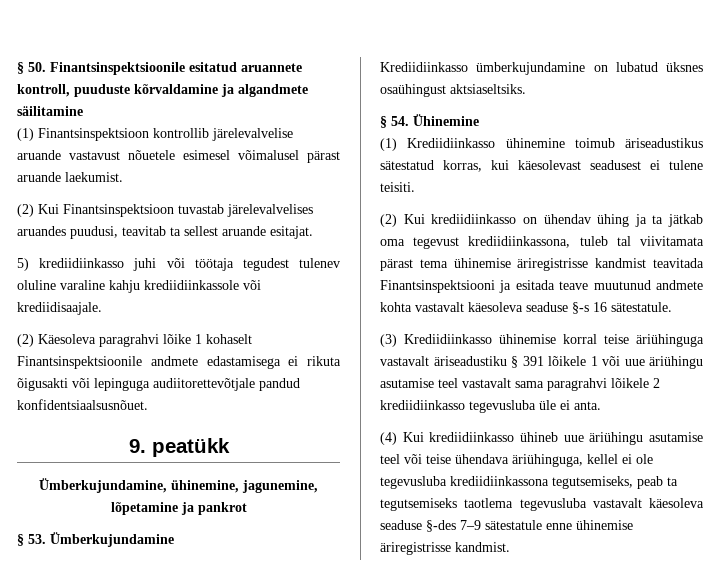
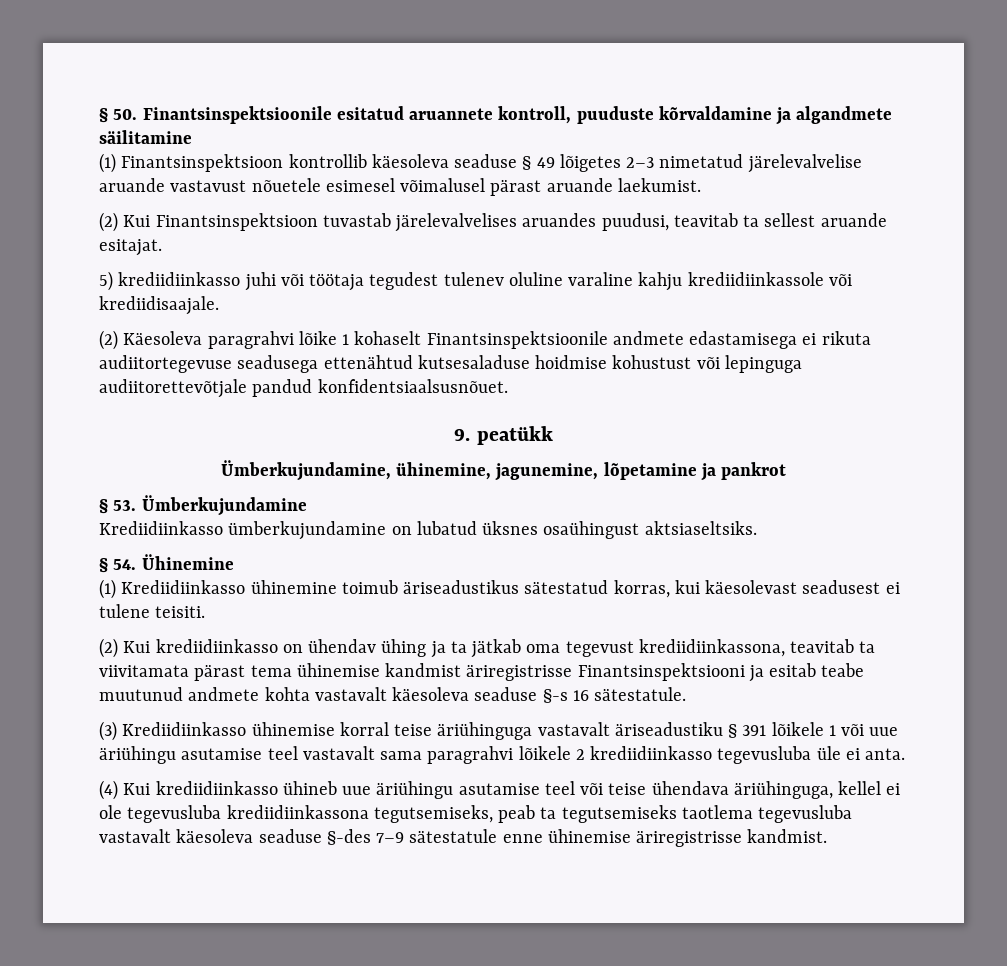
- (1) Finantsinspektsioon kontrollib järelevalvelise aruande vastavust nõuetele esimesel võimalusel pärast aruande laekumist.
+ (1) Finantsinspektsioon kontrollib käesoleva seaduse § 49 lõigetes 2–3 nimetatud järelevalvelise aruande vastavust nõuetele esimesel võimalusel pärast aruande laekumist.
- (2) Käesoleva paragrahvi lõike 1 kohaselt Finantsinspektsioonile andmete edastamisega ei rikuta õigusakti või lepinguga audiitorettevõtjale pandud konfidentsiaalsusnõuet.
+ (2) Käesoleva paragrahvi lõike 1 kohaselt Finantsinspektsioonile andmete edastamisega ei rikuta audiitortegevuse seadusega ettenähtud kutsesaladuse hoidmise kohustust või lepinguga audiitorettevõtjale pandud konfidentsiaalsusnõuet.
- (2) Kui krediidiinkasso on ühendav ühing ja ta jätkab oma tegevust krediidiinkassona, tuleb tal viivitamata pärast tema ühinemise äriregistrisse kandmist teavitada Finantsinspektsiooni ja esitada teave muutunud andmete kohta vastavalt käesoleva seaduse §-s 16 sätestatule.
+ (2) Kui krediidiinkasso on ühendav ühing ja ta jätkab oma tegevust krediidiinkassona, teavitab ta viivitamata pärast tema ühinemise kandmist äriregistrisse Finantsinspektsiooni ja esitab teabe muutunud andmete kohta vastavalt käesoleva seaduse §-s 16 sätestatule.

